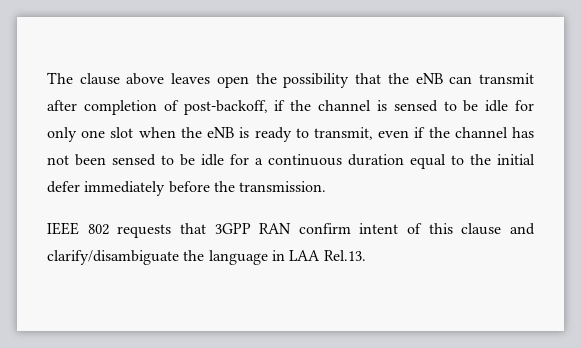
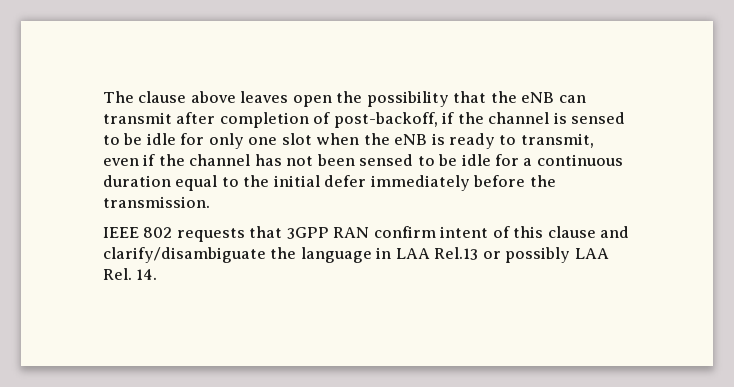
- IEEE 802 requests that 3GPP RAN confirm intent of this clause and clarify/disambiguate the language in LAA Rel.13.
+ IEEE 802 requests that 3GPP RAN confirm intent of this clause and clarify/disambiguate the language in LAA Rel.13 or possibly LAA Rel. 14.

